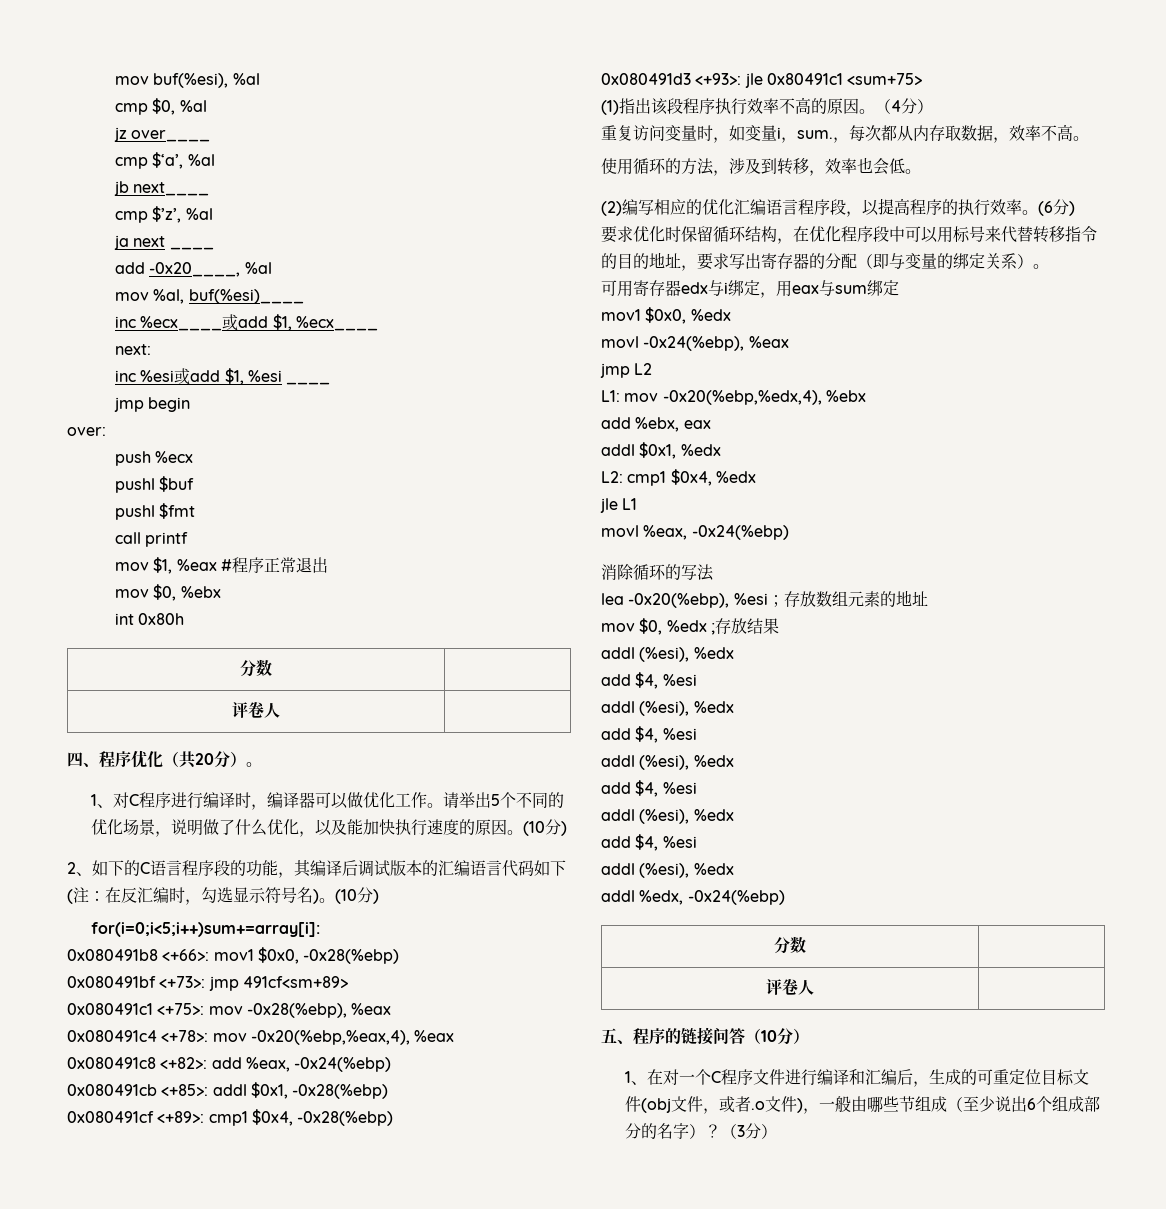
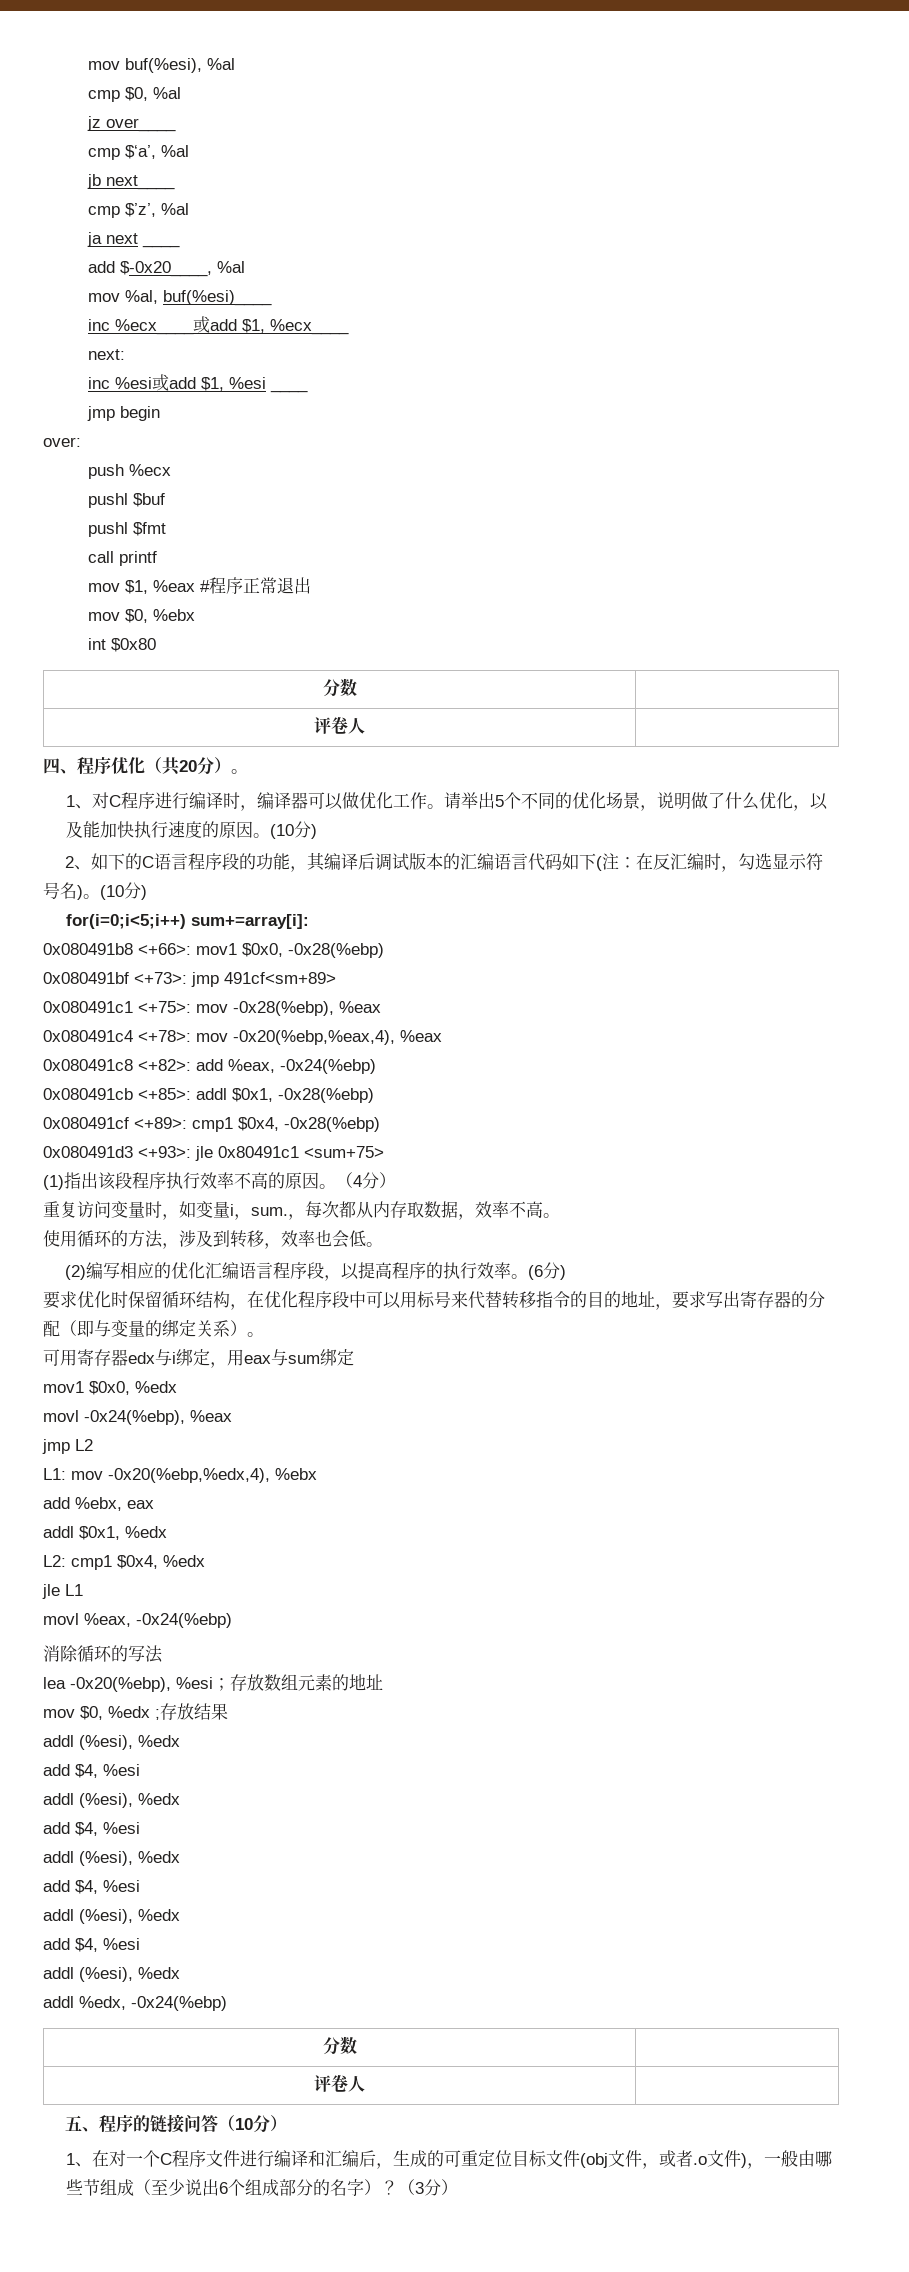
- add -0x20____, %al
+ add $-0x20____, %al
- int 0x80h
+ int $0x80
- for(i=0;i<5;i++)sum+=array[i]:
+ for(i=0;i<5;i++) sum+=array[i]:

